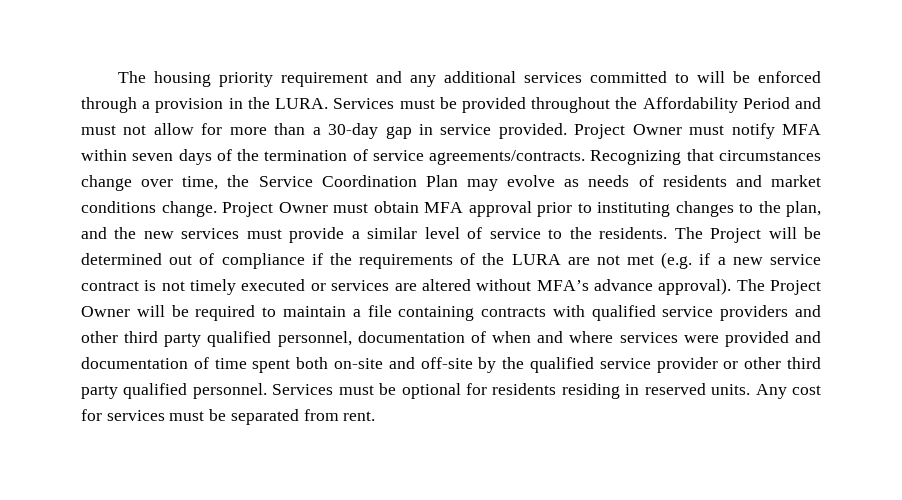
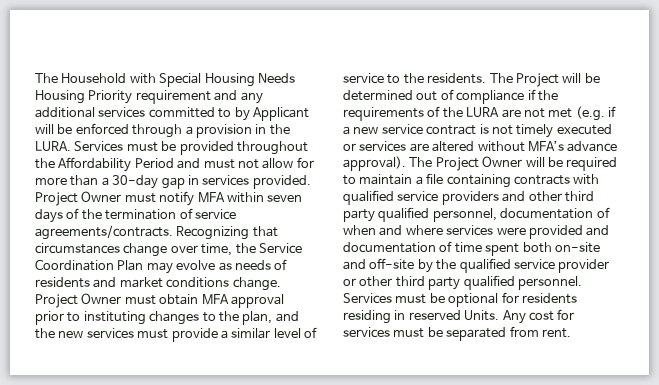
- The housing priority requirement and any additional services committed to will be enforced through a provision in the LURA.
+ The Household with Special Housing Needs Housing Priority requirement and any additional services committed to by Applicant will be enforced through a provision in the LURA.
- Services must be provided throughout the Affordability Period and must not allow for more than a 30-day gap in service provided.
+ Services must be provided throughout the Affordability Period and must not allow for more than a 30-day gap in services provided.
- Services must be optional for residents residing in reserved units.
+ Services must be optional for residents residing in reserved Units.

